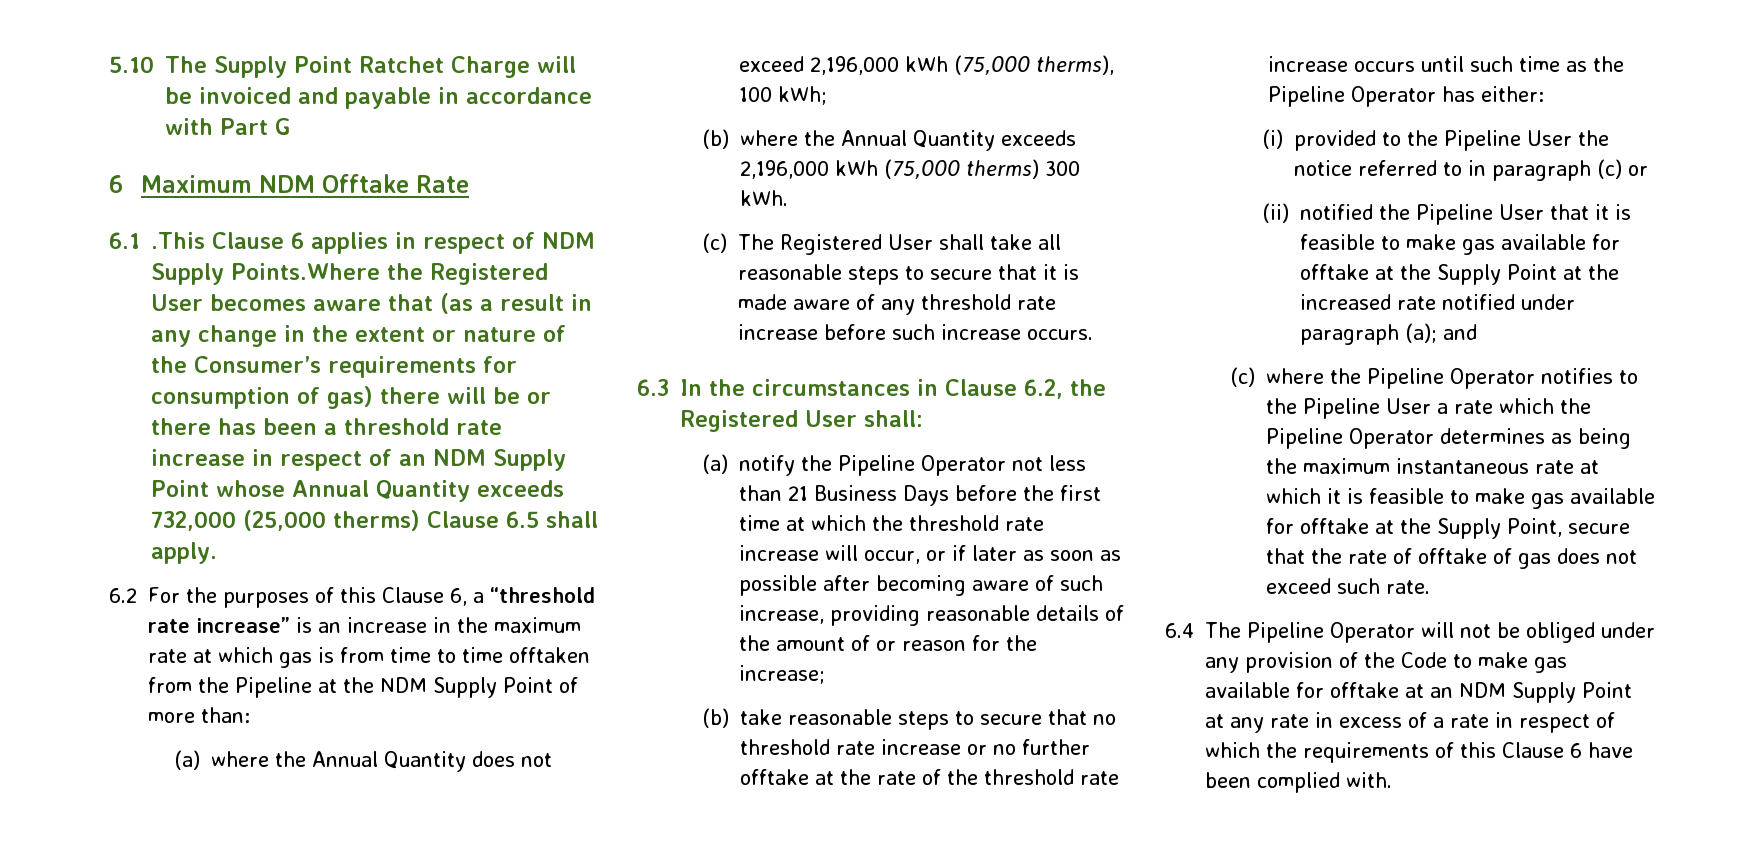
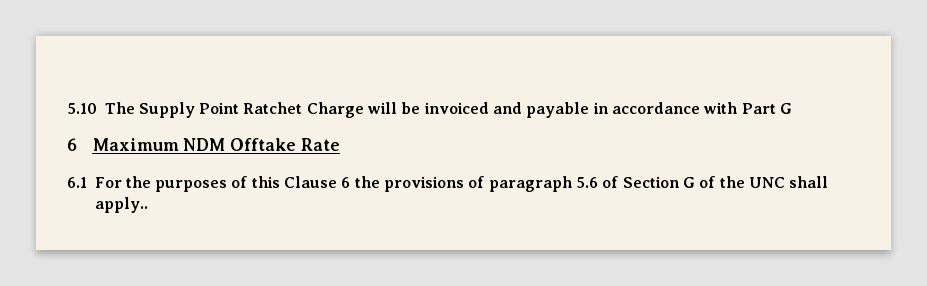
- 6.1 .This Clause 6 applies in respect of NDM Supply Points.Where the Registered User becomes aware that (as a result in any change in the extent or nature of the Consumer’s requirements for consumption of gas) there will be or there has been a threshold rate increase in respect of an NDM Supply Point whose Annual Quantity exceeds 732,000 (25,000 therms) Clause 6.5 shall apply.
- 6.2 For the purposes of this Clause 6, a “threshold rate increase” is an increase in the maximum rate at which gas is from time to time offtaken from the Pipeline at the NDM Supply Point of more than:
- (a) where the Annual Quantity does not exceed 2,196,000 kWh (75,000 therms), 100 kWh;
- (b) where the Annual Quantity exceeds 2,196,000 kWh (75,000 therms) 300 kWh.
- (c) The Registered User shall take all reasonable steps to secure that it is made aware of any threshold rate increase before such increase occurs.
- 6.3 In the circumstances in Clause 6.2, the Registered User shall:
- (a) notify the Pipeline Operator not less than 21 Business Days before the first time at which the threshold rate increase will occur, or if later as soon as possible after becoming aware of such increase, providing reasonable details of the amount of or reason for the increase;
- (b) take reasonable steps to secure that no threshold rate increase or no further offtake at the rate of the threshold rate increase occurs until such time as the Pipeline Operator has either:
- (i) provided to the Pipeline User the notice referred to in paragraph (c) or
- (ii) notified the Pipeline User that it is feasible to make gas available for offtake at the Supply Point at the increased rate notified under paragraph (a); and
- (c) where the Pipeline Operator notifies to the Pipeline User a rate which the Pipeline Operator determines as being the maximum instantaneous rate at which it is feasible to make gas available for offtake at the Supply Point, secure that the rate of offtake of gas does not exceed such rate.
- 6.4 The Pipeline Operator will not be obliged under any provision of the Code to make gas available for offtake at an NDM Supply Point at any rate in excess of a rate in respect of which the requirements of this Clause 6 have been complied with.
+ 6.1 For the purposes of this Clause 6 the provisions of paragraph 5.6 of Section G of the UNC shall apply..

